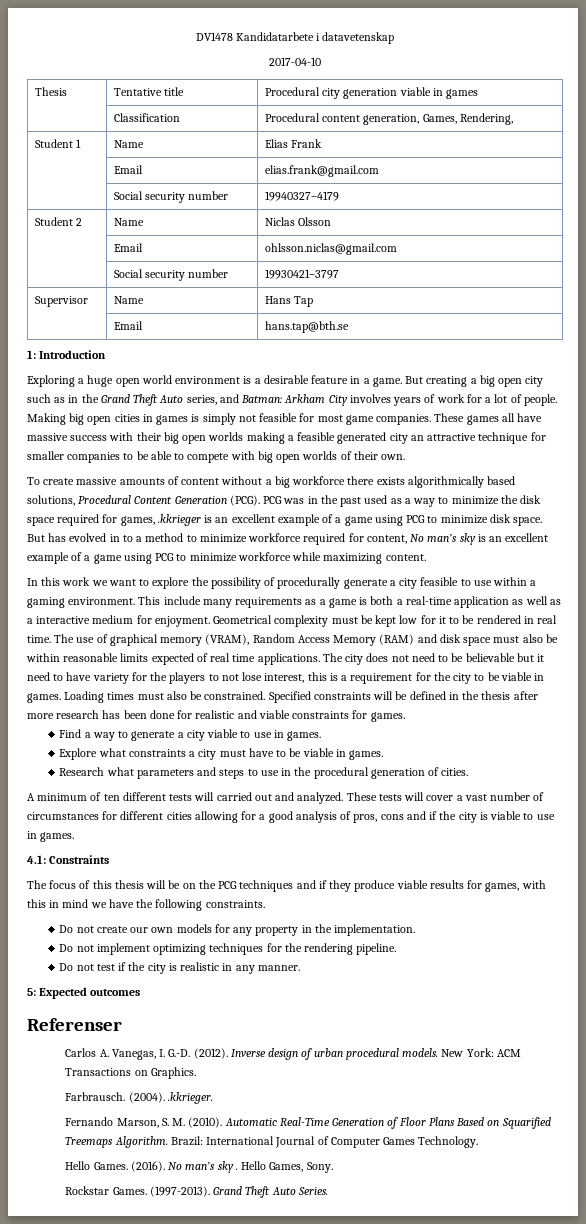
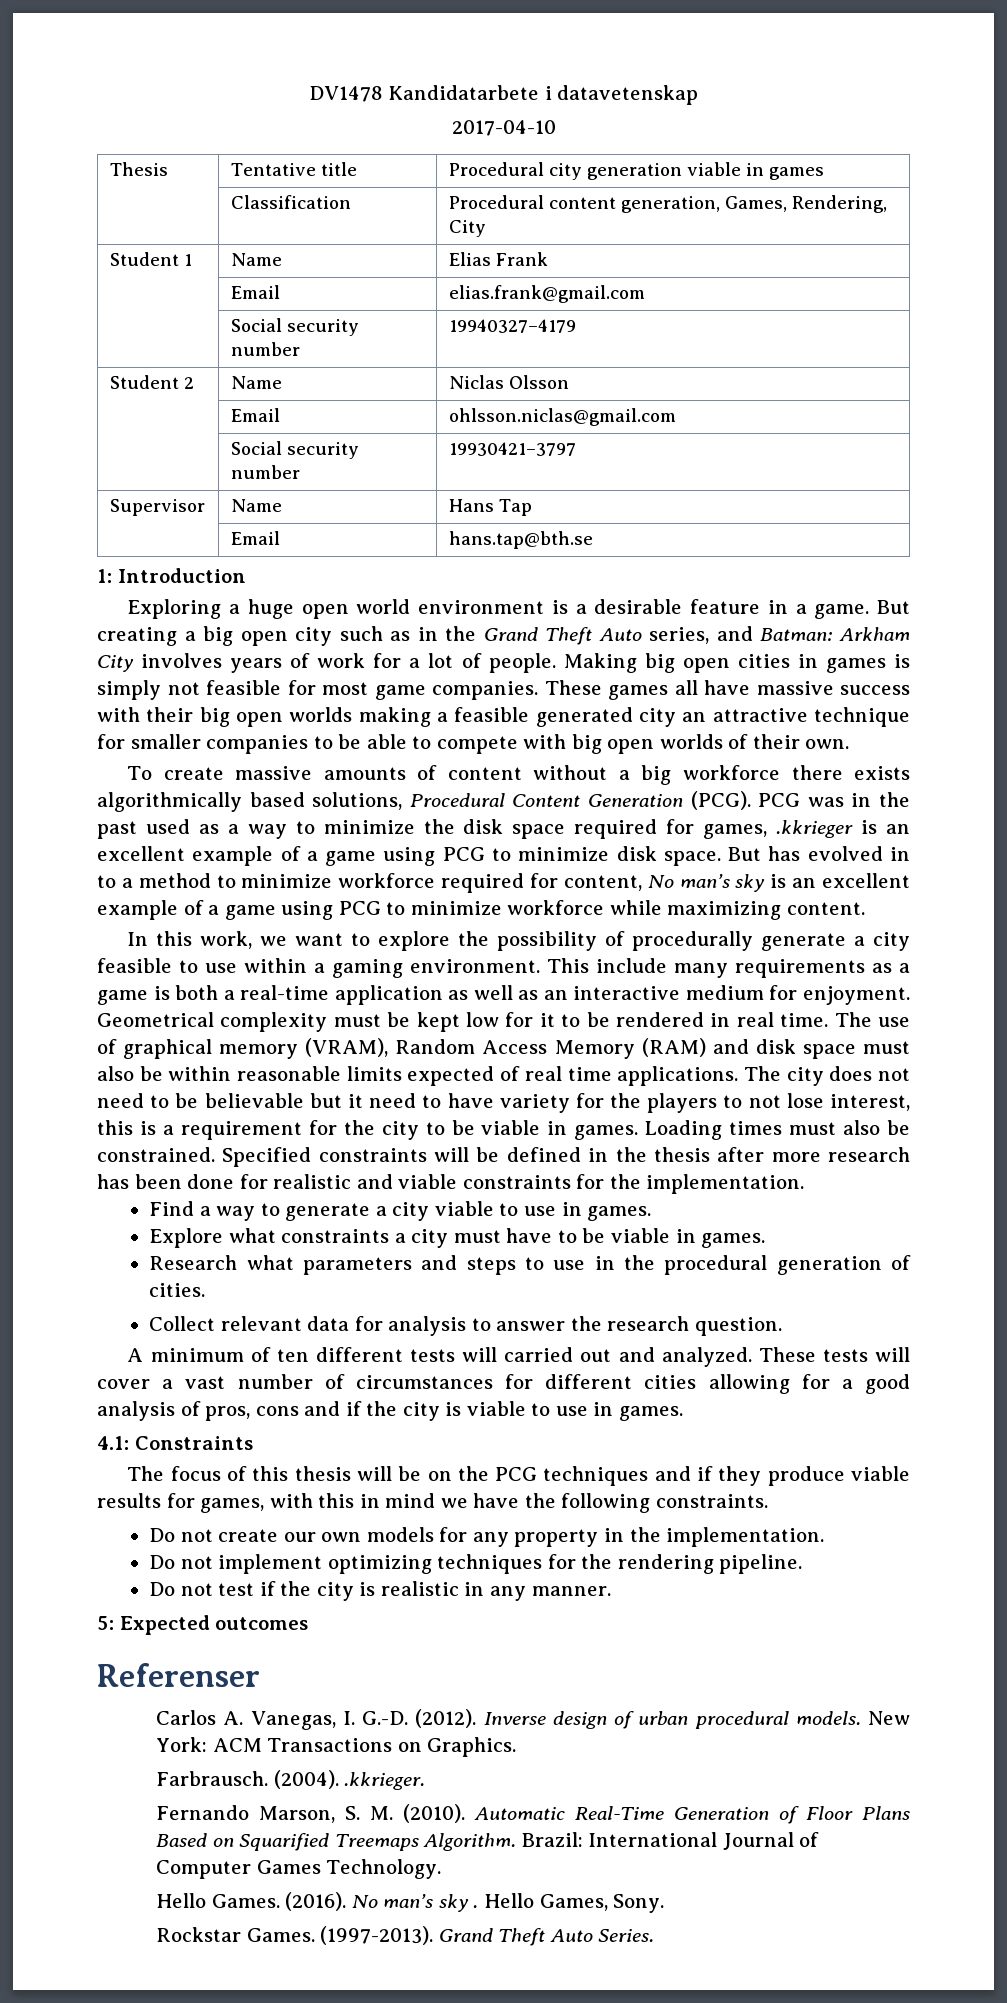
- | Classification | Procedural content generation, Games, Rendering,
+ | Classification | Procedural content generation, Games, Rendering, City
- In this work we want to explore the possibility of procedurally generate a city feasible to use within a gaming environment.
+ In this work, we want to explore the possibility of procedurally generate a city feasible to use within a gaming environment.
- This include many requirements as a game is both a real-time application as well as a interactive medium for enjoyment.
+ This include many requirements as a game is both a real-time application as well as an interactive medium for enjoyment.
- Specified constraints will be defined in the thesis after more research has been done for realistic and viable constraints for games.
+ Specified constraints will be defined in the thesis after more research has been done for realistic and viable constraints for the implementation.
+ Collect relevant data for analysis to answer the research question.

